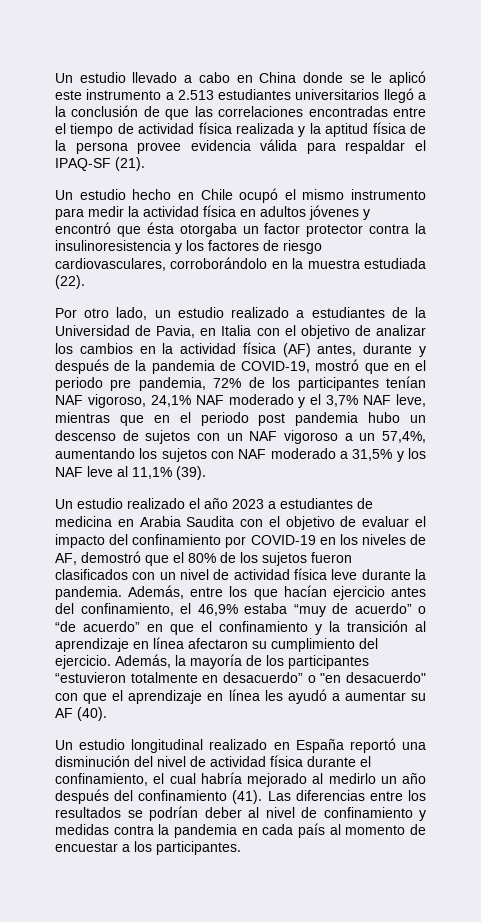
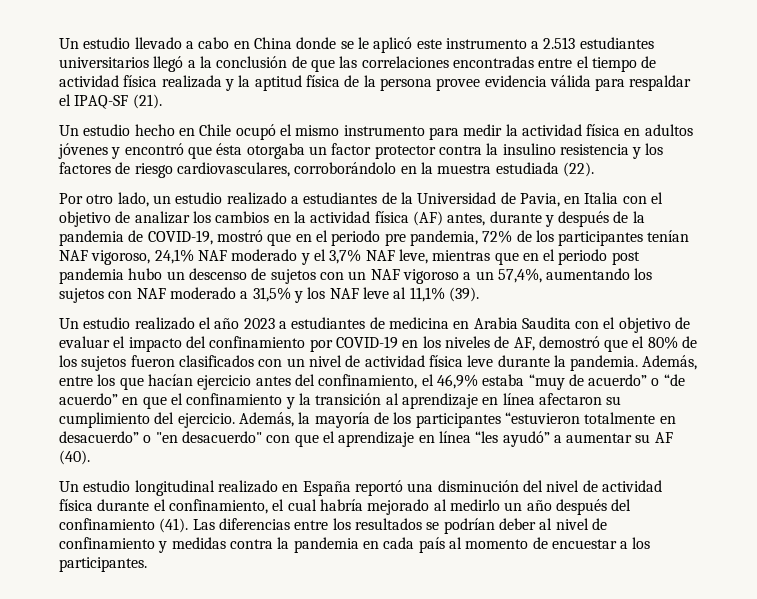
- Un estudio hecho en Chile ocupó el mismo instrumento para medir la actividad física en adultos jóvenes y encontró que ésta otorgaba un factor protector contra la insulinoresistencia y los factores de riesgo cardiovasculares, corroborándolo en la muestra estudiada (22).
+ Un estudio hecho en Chile ocupó el mismo instrumento para medir la actividad física en adultos jóvenes y encontró que ésta otorgaba un factor protector contra la insulino resistencia y los factores de riesgo cardiovasculares, corroborándolo en la muestra estudiada (22).
- Además, la mayoría de los participantes “estuvieron totalmente en desacuerdo” o "en desacuerdo" con que el aprendizaje en línea les ayudó a aumentar su AF (40).
+ Además, la mayoría de los participantes “estuvieron totalmente en desacuerdo” o "en desacuerdo" con que el aprendizaje en línea “les ayudó” a aumentar su AF (40).

